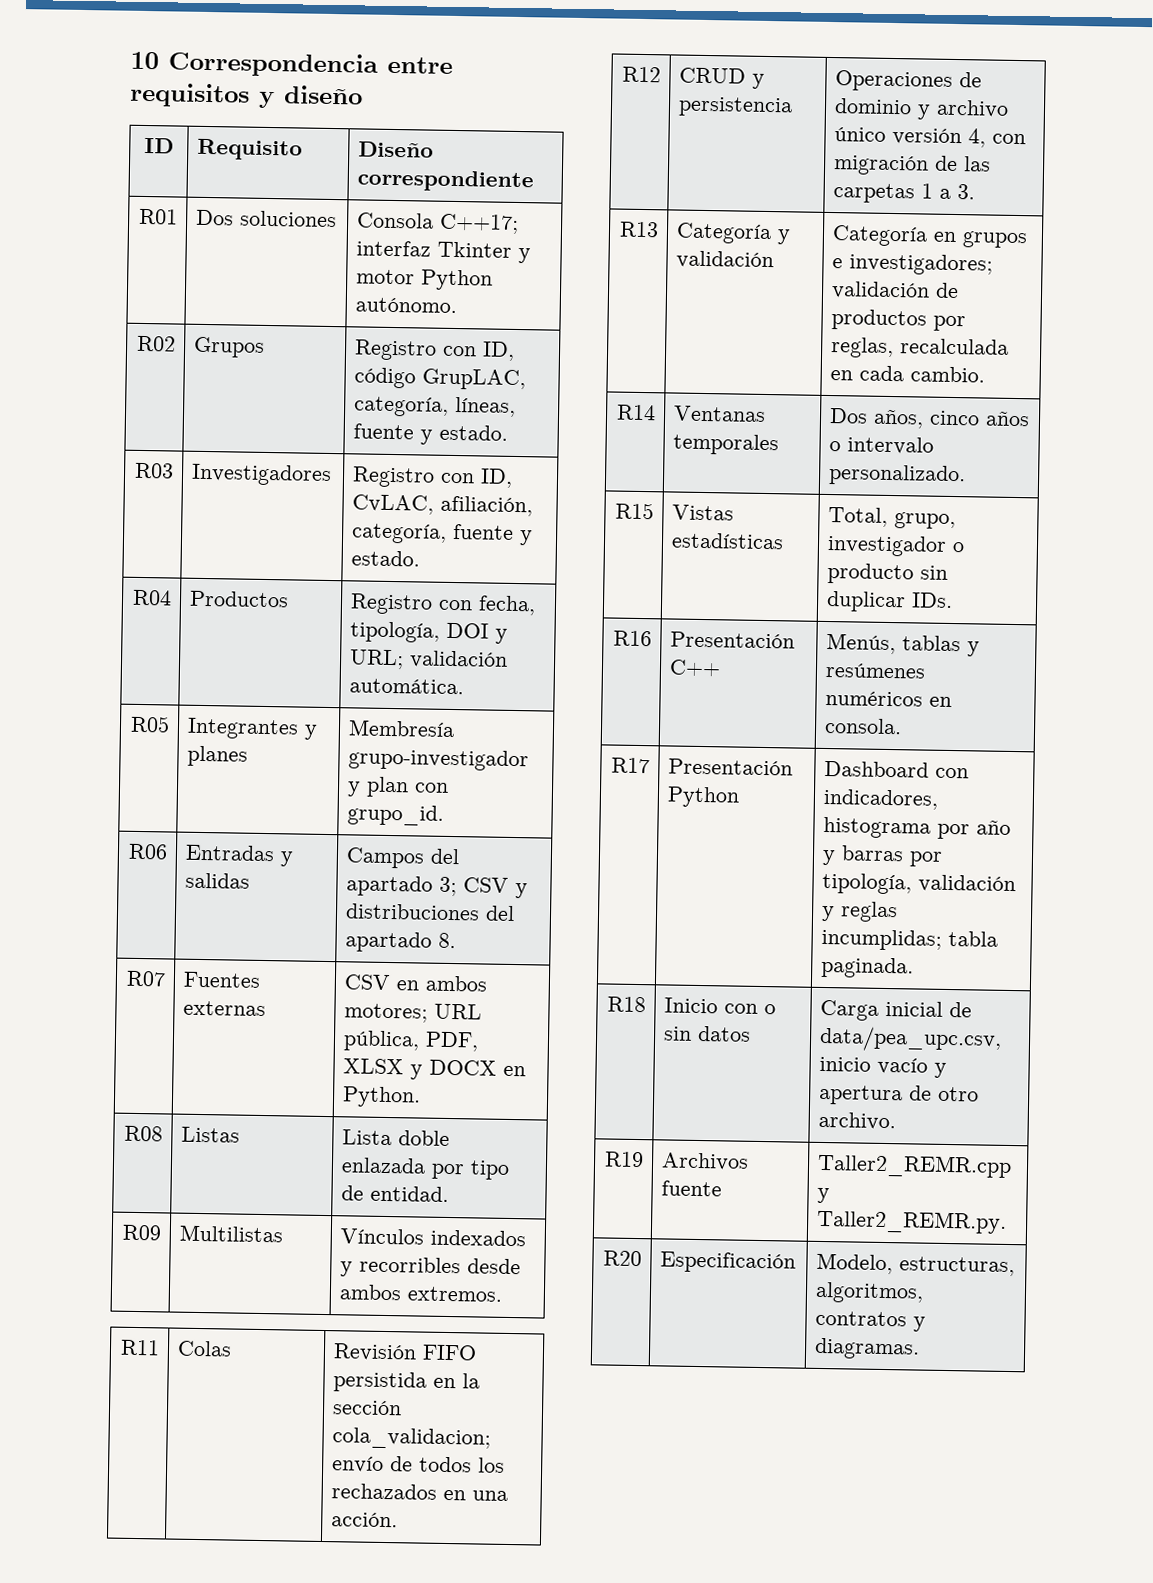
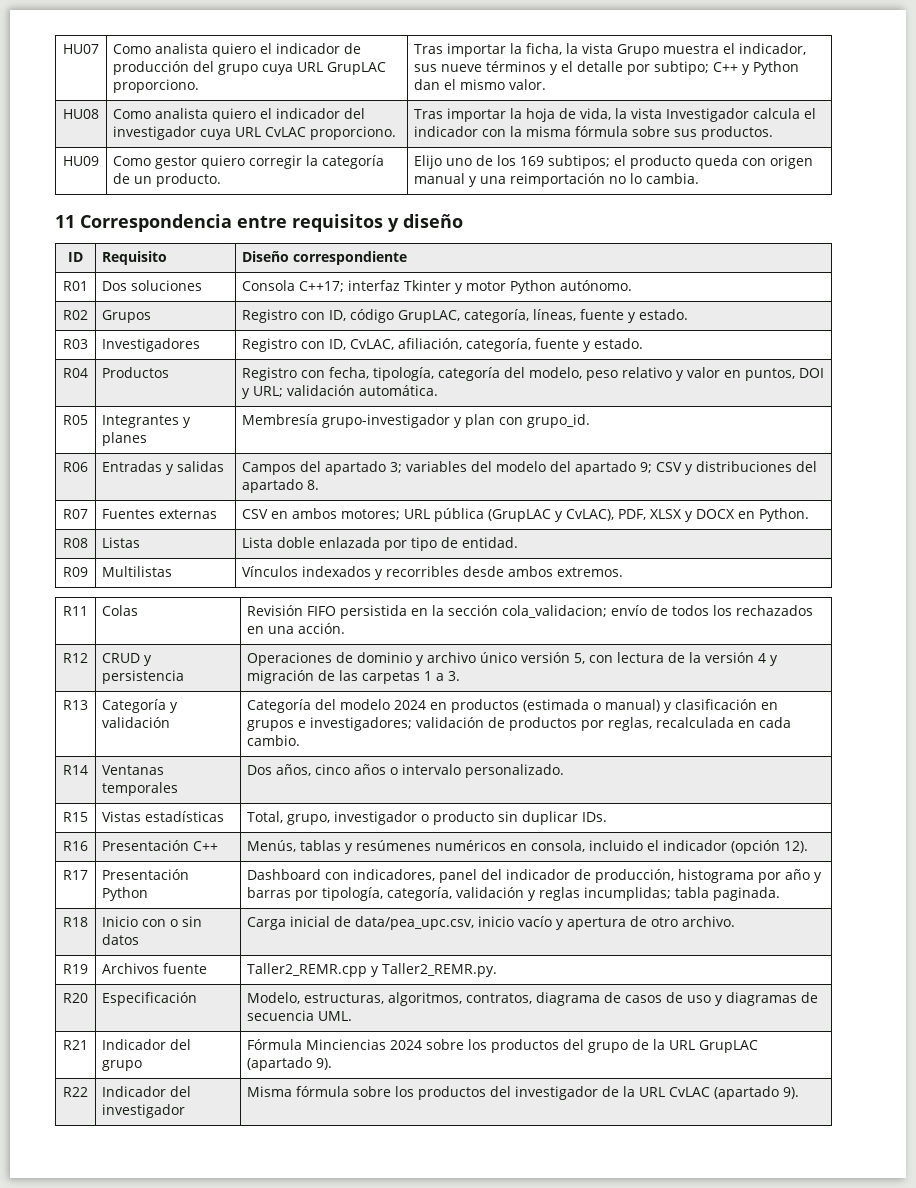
- 10 Correspondencia entre requisitos y diseño
+ HU07 | Como analista quiero el indicador de producción del grupo cuya URL GrupLAC proporciono. | Tras importar la ficha, la vista Grupo muestra el indicador, sus nueve términos y el detalle por subtipo; C++ y Python dan el mismo valor.
+ HU08 | Como analista quiero el indicador del investigador cuya URL CvLAC proporciono. | Tras importar la hoja de vida, la vista Investigador calcula el indicador con la misma fórmula sobre sus productos.
+ HU09 | Como gestor quiero corregir la categoría de un producto. | Elijo uno de los 169 subtipos; el producto queda con origen manual y una reimportación no lo cambia.
+ 11 Correspondencia entre requisitos y diseño
- R04 | Productos | Registro con fecha, tipología, DOI y URL; validación automática.
+ R04 | Productos | Registro con fecha, tipología, categoría del modelo, peso relativo y valor en puntos, DOI y URL; validación automática.
- R06 | Entradas y salidas | Campos del apartado 3; CSV y distribuciones del apartado 8.
+ R06 | Entradas y salidas | Campos del apartado 3; variables del modelo del apartado 9; CSV y distribuciones del apartado 8.
- R07 | Fuentes externas | CSV en ambos motores; URL pública, PDF, XLSX y DOCX en Python.
+ R07 | Fuentes externas | CSV en ambos motores; URL pública (GrupLAC y CvLAC), PDF, XLSX y DOCX en Python.
- R12 | CRUD y persistencia | Operaciones de dominio y archivo único versión 4, con migración de las carpetas 1 a 3.
+ R12 | CRUD y persistencia | Operaciones de dominio y archivo único versión 5, con lectura de la versión 4 y migración de las carpetas 1 a 3.
- R13 | Categoría y validación | Categoría en grupos e investigadores; validación de productos por reglas, recalculada en cada cambio.
+ R13 | Categoría y validación | Categoría del modelo 2024 en productos (estimada o manual) y clasificación en grupos e investigadores; validación de productos por reglas, recalculada en cada cambio.
- R16 | Presentación C++ | Menús, tablas y resúmenes numéricos en consola.
+ R16 | Presentación C++ | Menús, tablas y resúmenes numéricos en consola, incluido el indicador (opción 12).
- R17 | Presentación Python | Dashboard con indicadores, histograma por año y barras por tipología, validación y reglas incumplidas; tabla paginada.
+ R17 | Presentación Python | Dashboard con indicadores, panel del indicador de producción, histograma por año y barras por tipología, categoría, validación y reglas incumplidas; tabla paginada.
- R20 | Especificación | Modelo, estructuras, algoritmos, contratos y diagramas.
+ R20 | Especificación | Modelo, estructuras, algoritmos, contratos, diagrama de casos de uso y diagramas de secuencia UML.
+ R21 | Indicador del grupo | Fórmula Minciencias 2024 sobre los productos del grupo de la URL GrupLAC (apartado 9).
+ R22 | Indicador del investigador | Misma fórmula sobre los productos del investigador de la URL CvLAC (apartado 9).

